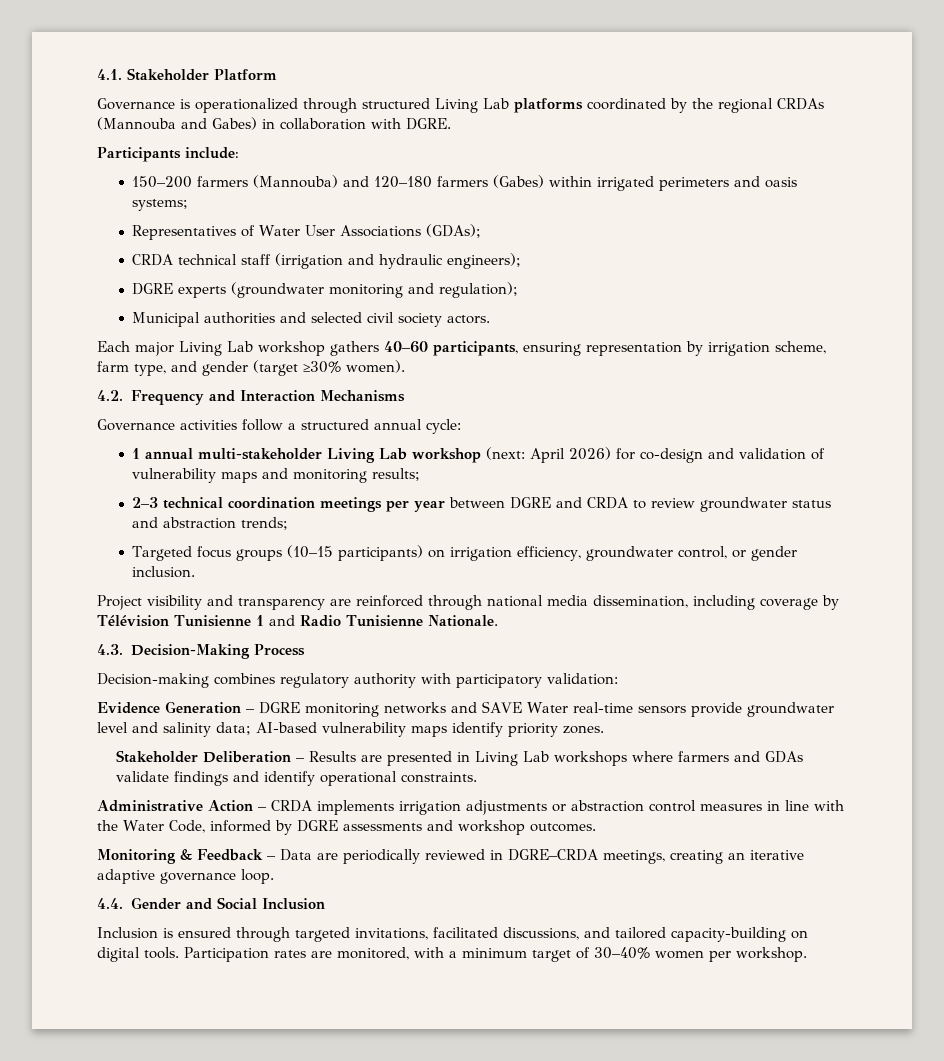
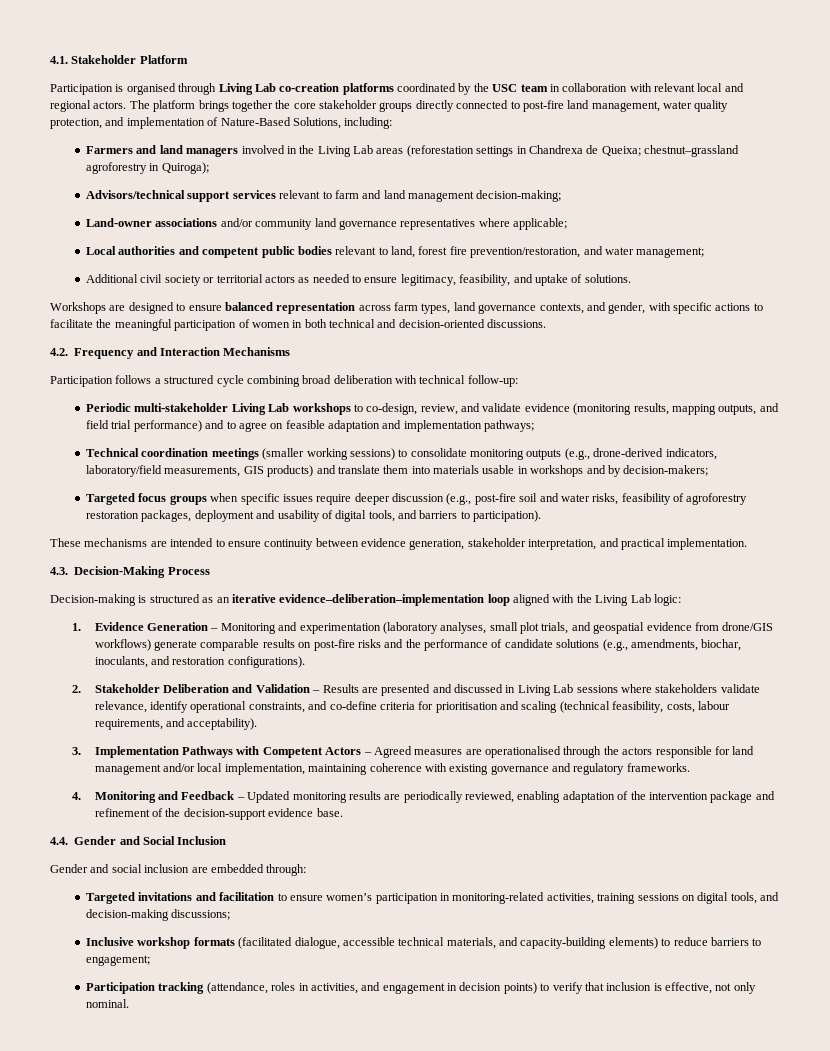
- Governance is operationalized through structured Living Lab platforms coordinated by the regional CRDAs (Mannouba and Gabes) in collaboration with DGRE.
- Participants include:
- 150–200 farmers (Mannouba) and 120–180 farmers (Gabes) within irrigated perimeters and oasis systems;
- Representatives of Water User Associations (GDAs);
- CRDA technical staff (irrigation and hydraulic engineers);
- DGRE experts (groundwater monitoring and regulation);
- Municipal authorities and selected civil society actors.
- Each major Living Lab workshop gathers 40–60 participants, ensuring representation by irrigation scheme, farm type, and gender (target ≥30% women).
+ Participation is organised through Living Lab co-creation platforms coordinated by the USC team in collaboration with relevant local and regional actors. The platform brings together the core stakeholder groups directly connected to post-fire land management, water quality protection, and implementation of Nature-Based Solutions, including:
+ Farmers and land managers involved in the Living Lab areas (reforestation settings in Chandrexa de Queixa; chestnut–grassland agroforestry in Quiroga);
+ Advisors/technical support services relevant to farm and land management decision-making;
+ Land-owner associations and/or community land governance representatives where applicable;
+ Local authorities and competent public bodies relevant to land, forest fire prevention/restoration, and water management;
+ Additional civil society or territorial actors as needed to ensure legitimacy, feasibility, and uptake of solutions.
+ Workshops are designed to ensure balanced representation across farm types, land governance contexts, and gender, with specific actions to facilitate the meaningful participation of women in both technical and decision-oriented discussions.
- Governance activities follow a structured annual cycle:
- 1 annual multi-stakeholder Living Lab workshop (next: April 2026) for co-design and validation of vulnerability maps and monitoring results;
- 2–3 technical coordination meetings per year between DGRE and CRDA to review groundwater status and abstraction trends;
- Targeted focus groups (10–15 participants) on irrigation efficiency, groundwater control, or gender inclusion.
- Project visibility and transparency are reinforced through national media dissemination, including coverage by Télévision Tunisienne 1 and Radio Tunisienne Nationale.
+ Participation follows a structured cycle combining broad deliberation with technical follow-up:
+ Periodic multi-stakeholder Living Lab workshops to co-design, review, and validate evidence (monitoring results, mapping outputs, and field trial performance) and to agree on feasible adaptation and implementation pathways;
+ Technical coordination meetings (smaller working sessions) to consolidate monitoring outputs (e.g., drone-derived indicators, laboratory/field measurements, GIS products) and translate them into materials usable in workshops and by decision-makers;
+ Targeted focus groups when specific issues require deeper discussion (e.g., post-fire soil and water risks, feasibility of agroforestry restoration packages, deployment and usability of digital tools, and barriers to participation).
+ These mechanisms are intended to ensure continuity between evidence generation, stakeholder interpretation, and practical implementation.
  4.3. Decision-Making Process
- Decision-making combines regulatory authority with participatory validation:
- Evidence Generation – DGRE monitoring networks and SAVE Water real-time sensors provide groundwater level and salinity data; AI-based vulnerability maps identify priority zones.
- Stakeholder Deliberation – Results are presented in Living Lab workshops where farmers and GDAs validate findings and identify operational constraints.
- Administrative Action – CRDA implements irrigation adjustments or abstraction control measures in line with the Water Code, informed by DGRE assessments and workshop outcomes.
- Monitoring & Feedback – Data are periodically reviewed in DGRE–CRDA meetings, creating an iterative adaptive governance loop.
+ Decision-making is structured as an iterative evidence–deliberation–implementation loop aligned with the Living Lab logic:
+ 1. Evidence Generation – Monitoring and experimentation (laboratory analyses, small plot trials, and geospatial evidence from drone/GIS workflows) generate comparable results on post-fire risks and the performance of candidate solutions (e.g., amendments, biochar, inoculants, and restoration configurations).
+ 2. Stakeholder Deliberation and Validation – Results are presented and discussed in Living Lab sessions where stakeholders validate relevance, identify operational constraints, and co-define criteria for prioritisation and scaling (technical feasibility, costs, labour requirements, and acceptability).
+ 3. Implementation Pathways with Competent Actors – Agreed measures are operationalised through the actors responsible for land management and/or local implementation, maintaining coherence with existing governance and regulatory frameworks.
+ 4. Monitoring and Feedback – Updated monitoring results are periodically reviewed, enabling adaptation of the intervention package and refinement of the decision-support evidence base.
- Inclusion is ensured through targeted invitations, facilitated discussions, and tailored capacity-building on digital tools. Participation rates are monitored, with a minimum target of 30–40% women per workshop.
+ Gender and social inclusion are embedded through:
+ Targeted invitations and facilitation to ensure women’s participation in monitoring-related activities, training sessions on digital tools, and decision-making discussions;
+ Inclusive workshop formats (facilitated dialogue, accessible technical materials, and capacity-building elements) to reduce barriers to engagement;
+ Participation tracking (attendance, roles in activities, and engagement in decision points) to verify that inclusion is effective, not only nominal.

